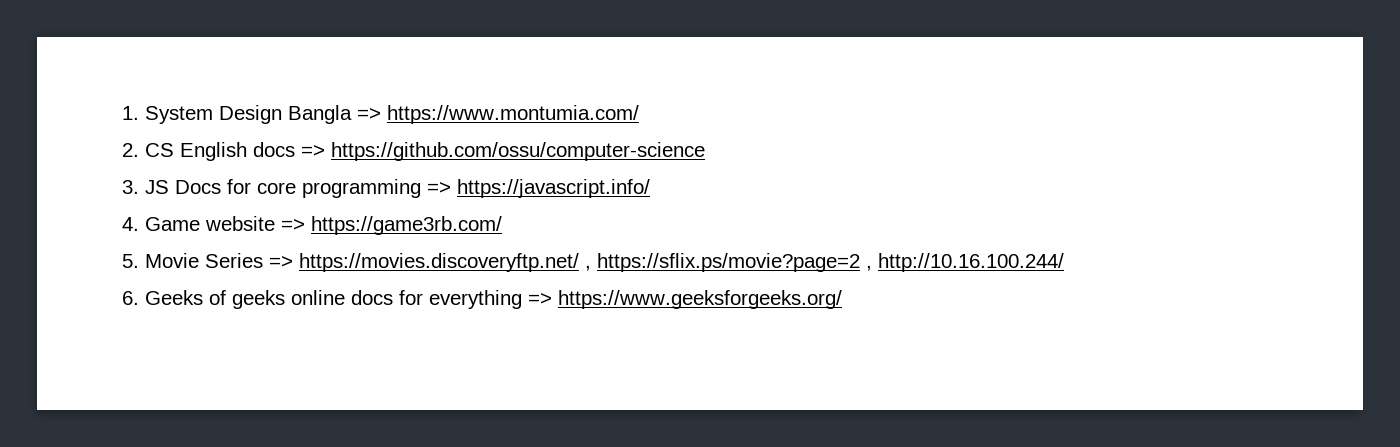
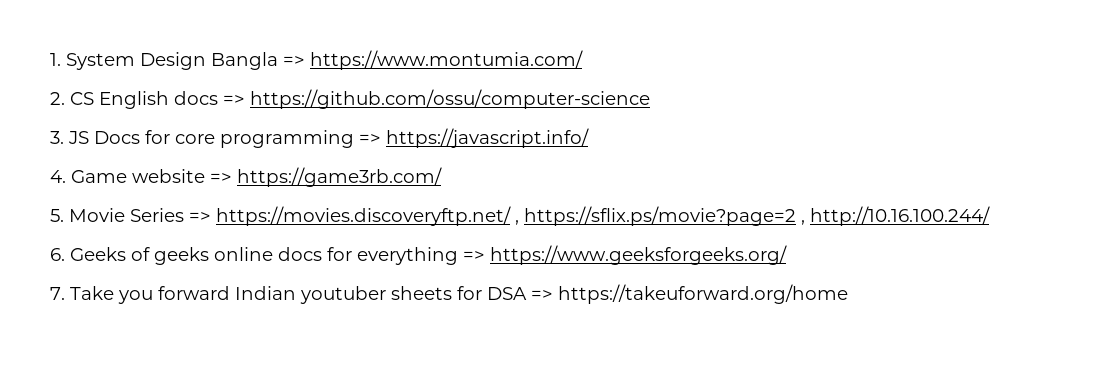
+ 7. Take you forward Indian youtuber sheets for DSA => https://takeuforward.org/home

